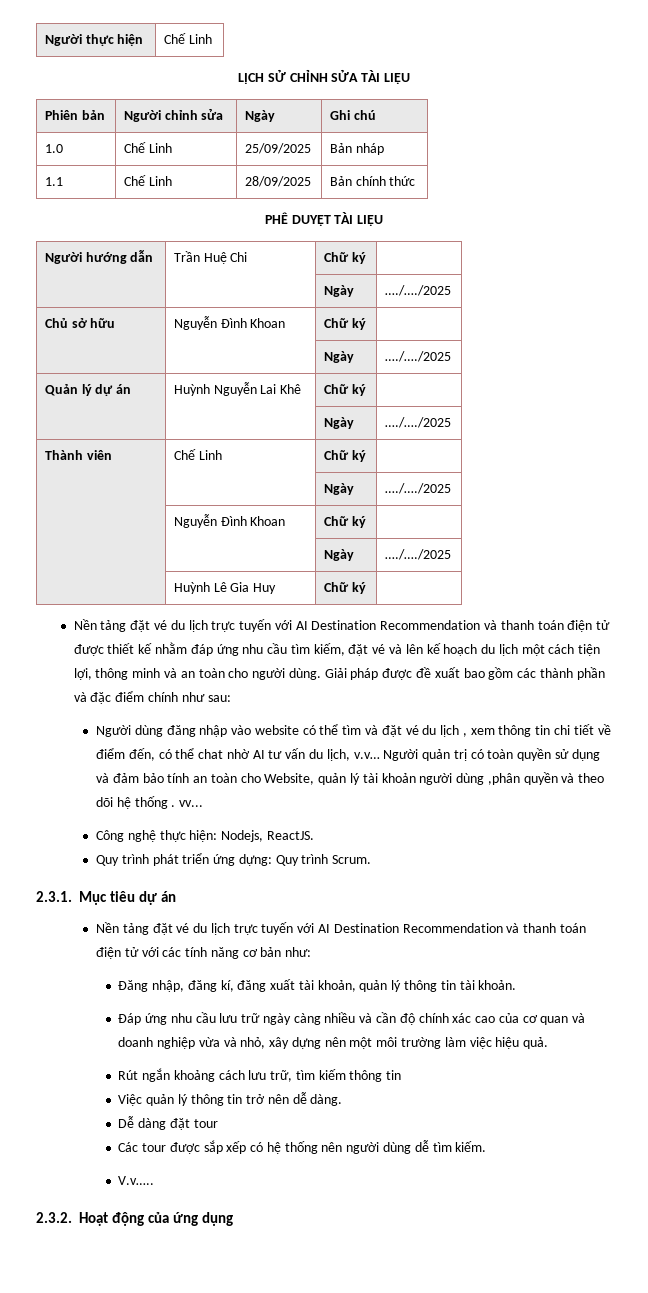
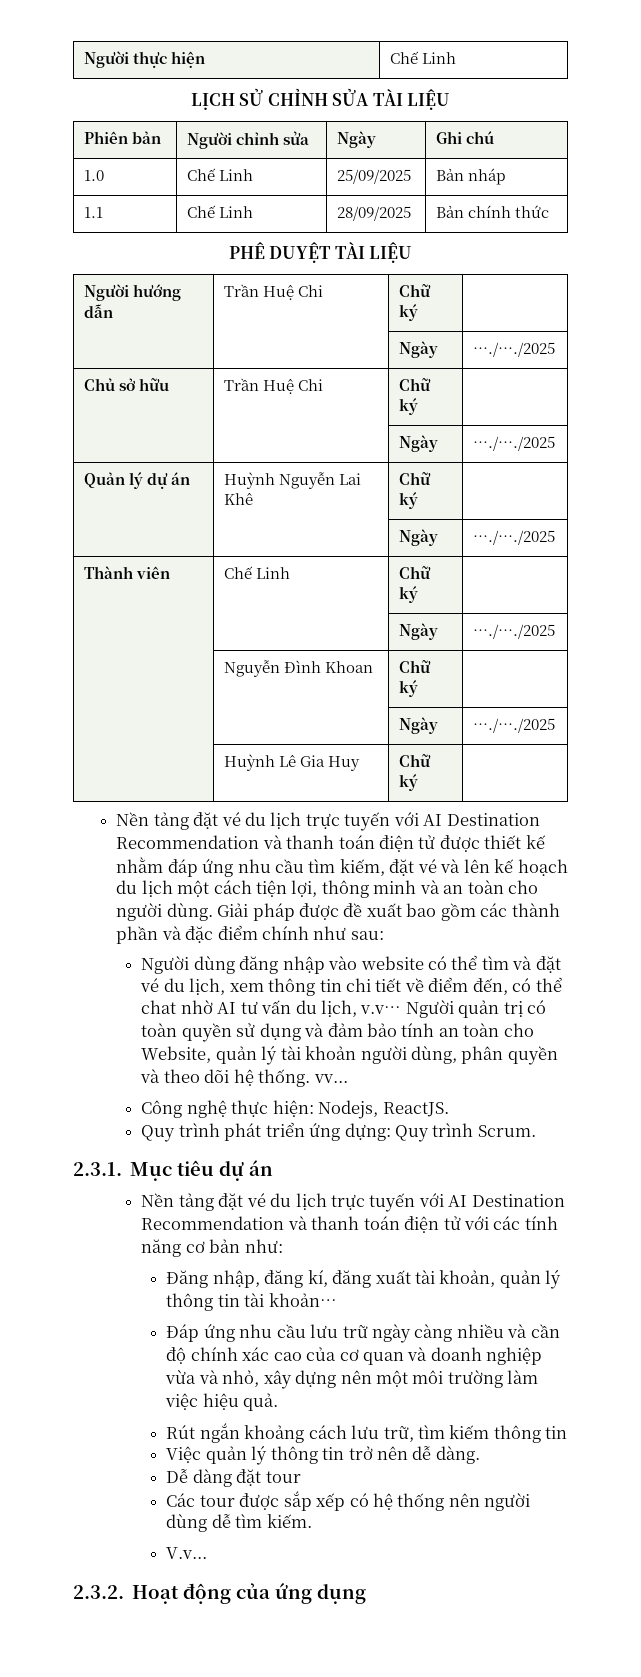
- Chủ sở hữu | Nguyễn Đình Khoan | Chữ ký |
+ Chủ sở hữu | Trần Huệ Chi | Chữ ký |
- Người dùng đăng nhập vào website có thể tìm và đặt vé du lịch , xem thông tin chi tiết về điểm đến, có thể chat nhờ AI tư vấn du lịch, v.v…
+ Người dùng đăng nhập vào website có thể tìm và đặt vé du lịch, xem thông tin chi tiết về điểm đến, có thể chat nhờ AI tư vấn du lịch, v.v…
- Người quản trị có toàn quyền sử dụng và đảm bảo tính an toàn cho Website, quản lý tài khoản người dùng ,phân quyền và theo dõi hệ thống . vv...
+ Người quản trị có toàn quyền sử dụng và đảm bảo tính an toàn cho Website, quản lý tài khoản người dùng, phân quyền và theo dõi hệ thống. vv...
- Đăng nhập, đăng kí, đăng xuất tài khoản, quản lý thông tin tài khoản.
+ Đăng nhập, đăng kí, đăng xuất tài khoản, quản lý thông tin tài khoản…
- V.v…..
+ V.v...

